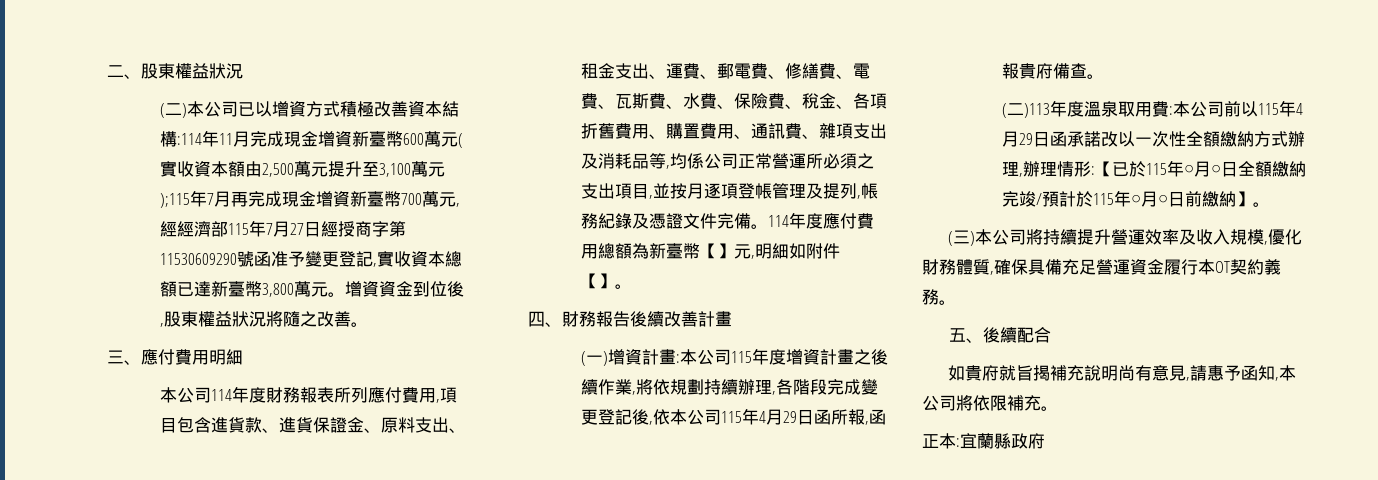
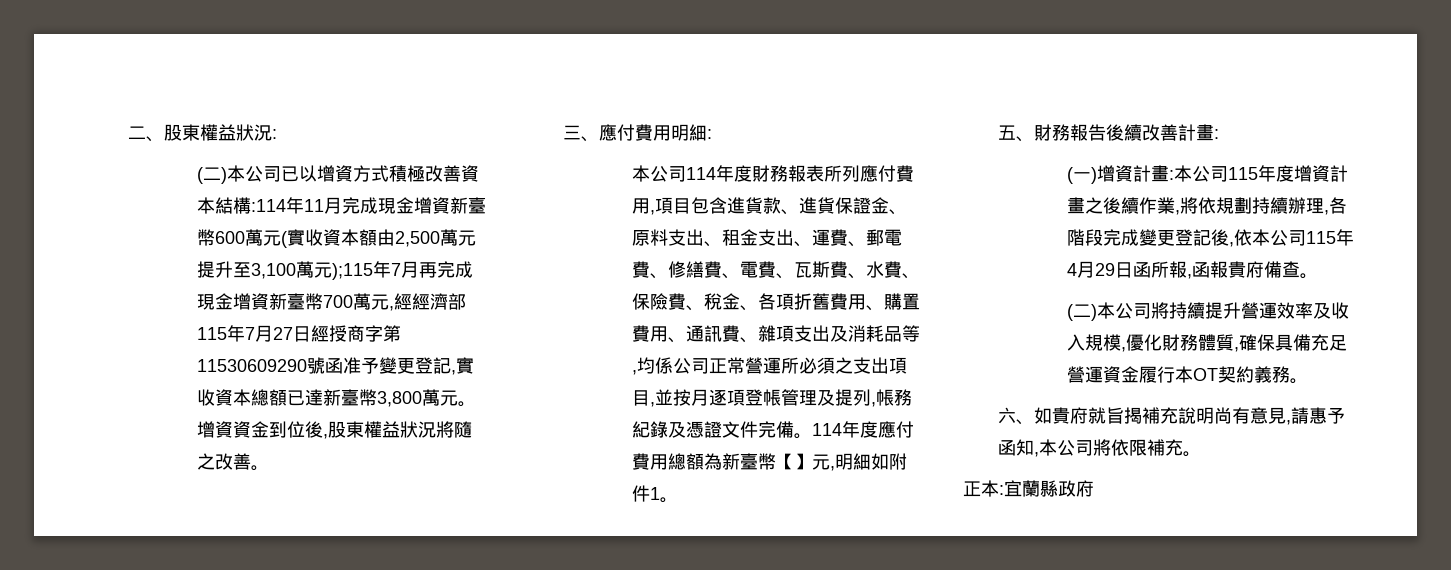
- 二、股東權益狀況
+ 二、股東權益狀況:
- 三、應付費用明細
+ 三、應付費用明細:
- 114年度應付費用總額為新臺幣【】元,明細如附件【】。
- 四、財務報告後續改善計畫
+ 114年度應付費用總額為新臺幣【】元,明細如附件1。
+ 五、財務報告後續改善計畫:
- (二)113年度溫泉取用費:本公司前以115年4月29日函承諾改以一次性全額繳納方式辦理,辦理情形:【已於115年○月○日全額繳納完竣/預計於115年○月○日前繳納】。
- (三)本公司將持續提升營運效率及收入規模,優化財務體質,確保具備充足營運資金履行本OT契約義務。
+ (二)本公司將持續提升營運效率及收入規模,優化財務體質,確保具備充足營運資金履行本OT契約義務。
- 五、後續配合
- 如貴府就旨揭補充說明尚有意見,請惠予函知,本公司將依限補充。
+ 六、如貴府就旨揭補充說明尚有意見,請惠予函知,本公司將依限補充。

